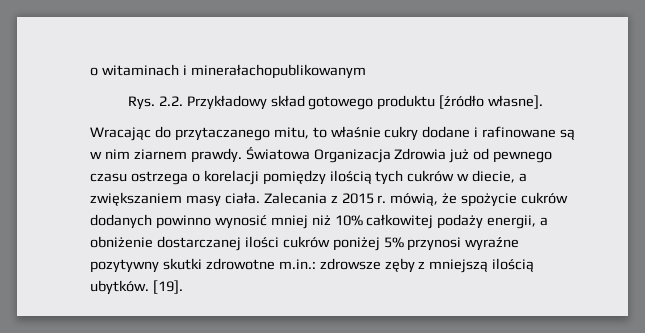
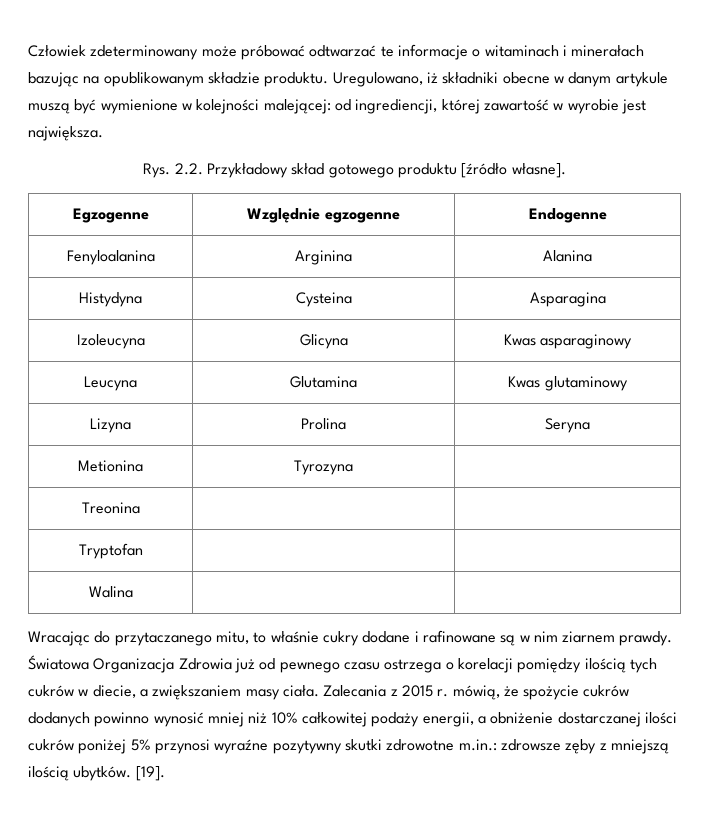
- o witaminach i minerałachopublikowanym
+ Człowiek zdeterminowany może próbować odtwarzać te informacje o witaminach i minerałach bazując na opublikowanym składzie produktu. Uregulowano, iż składniki obecne w danym artykule muszą być wymienione w kolejności malejącej: od ingrediencji, której zawartość w wyrobie jest największa.
+ Egzogenne | Względnie egzogenne | Endogenne
+ Fenyloalanina | Arginina | Alanina
+ Histydyna | Cysteina | Asparagina
+ Izoleucyna | Glicyna | Kwas asparaginowy
+ Leucyna | Glutamina | Kwas glutaminowy
+ Lizyna | Prolina | Seryna
+ Metionina | Tyrozyna |
+ Treonina | |
+ Tryptofan | |
+ Walina | |

